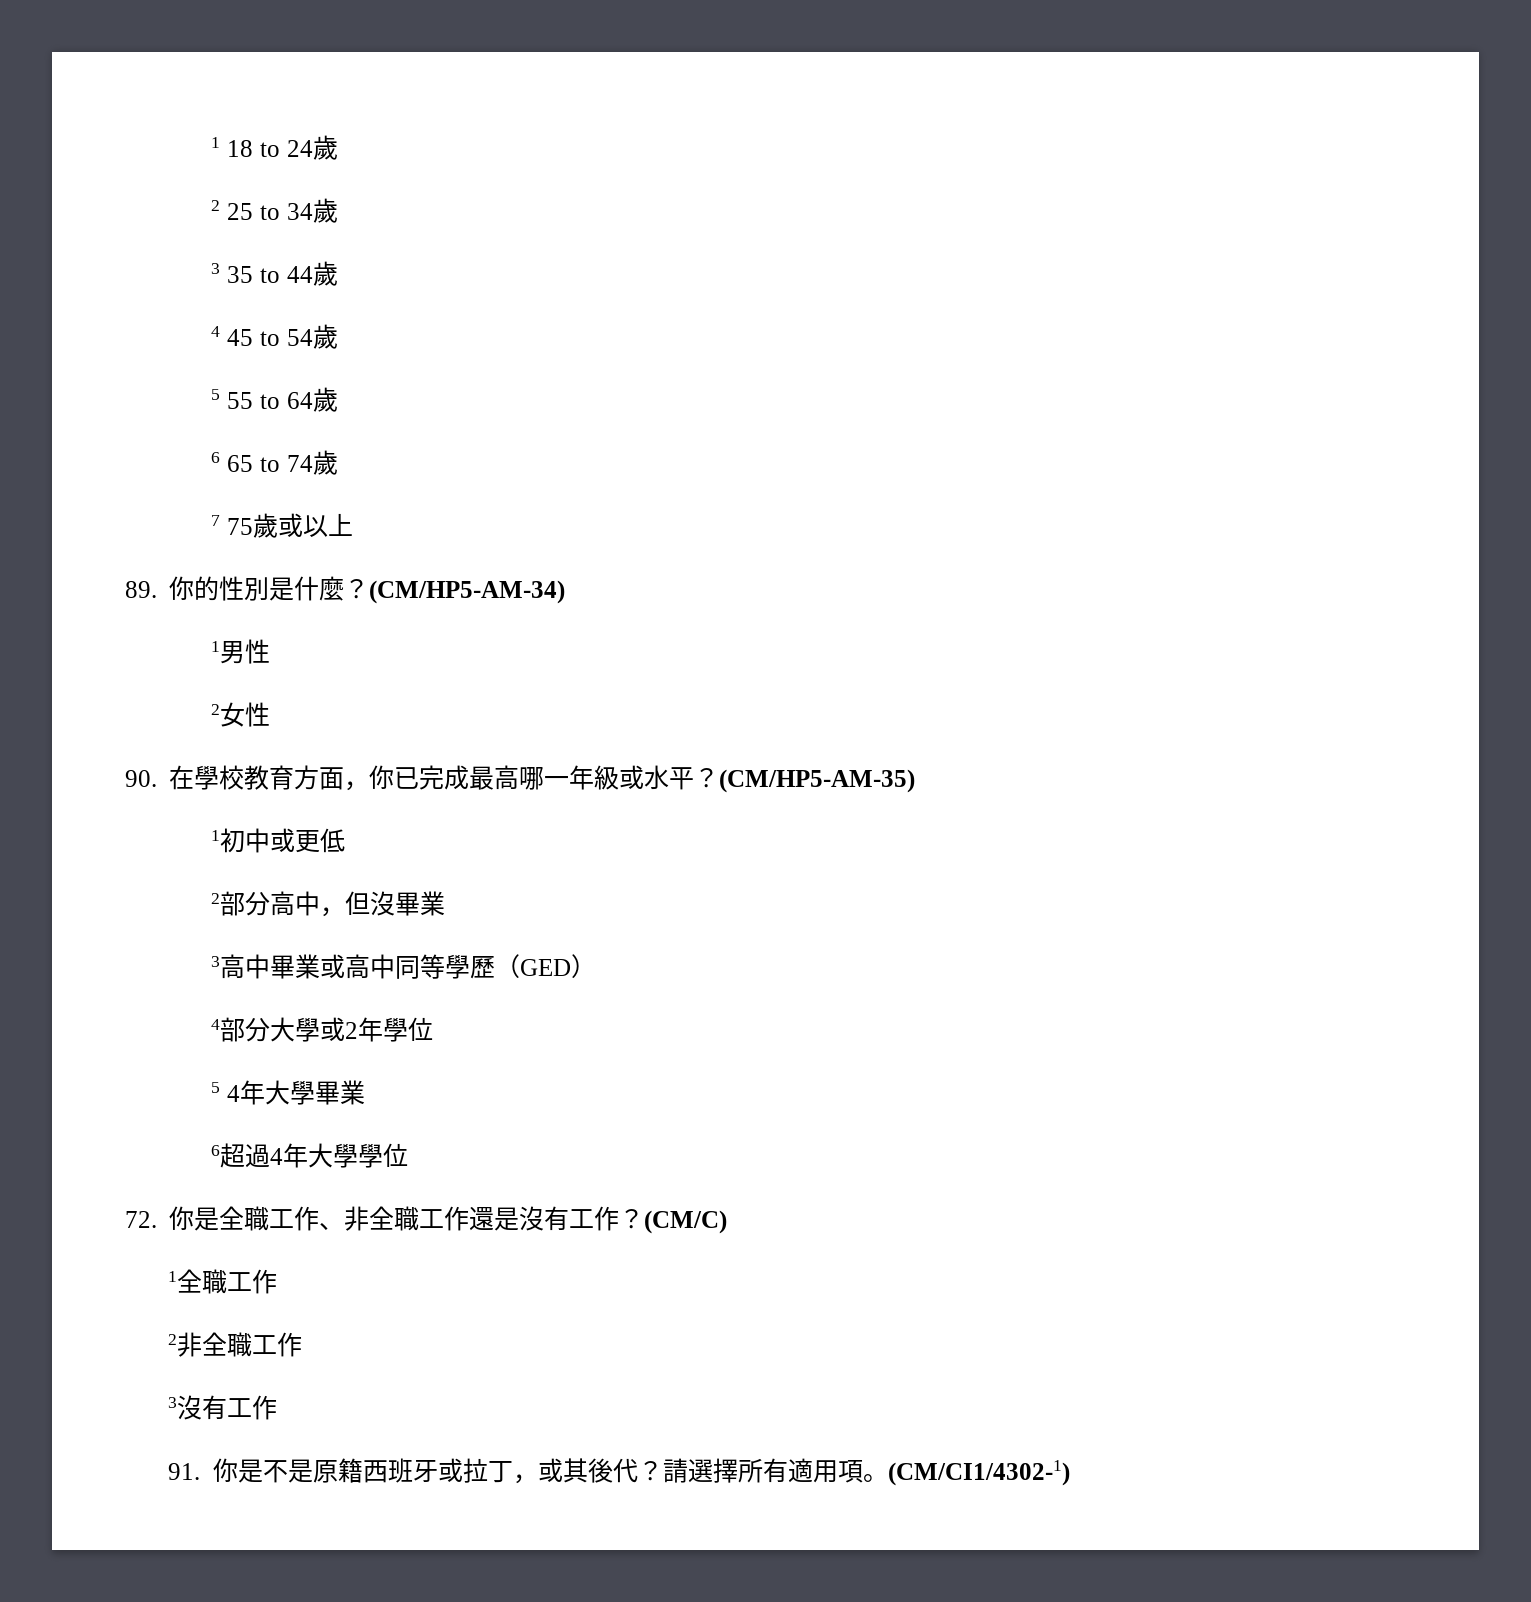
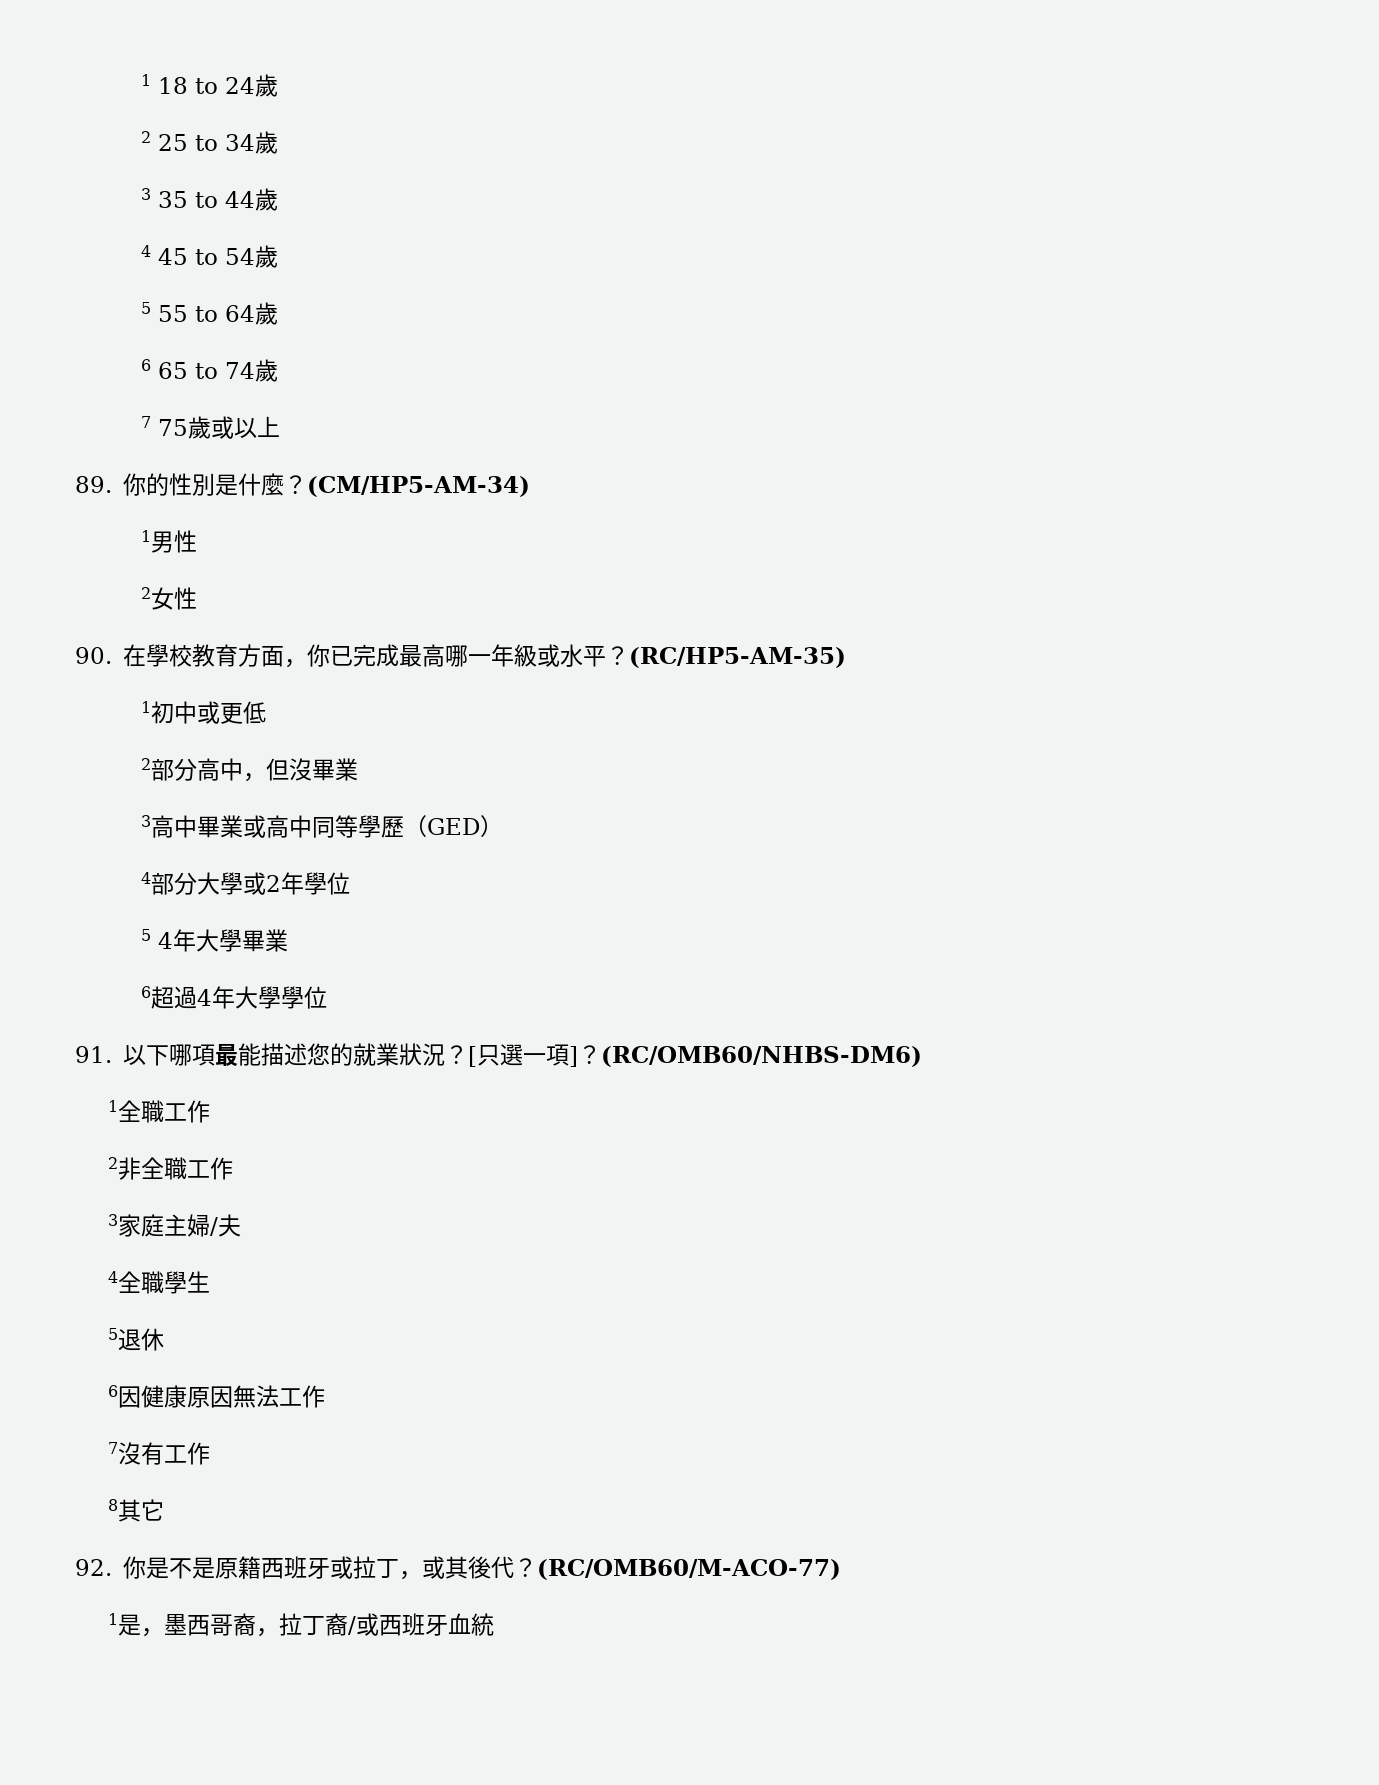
- (CM/HP5-AM-35)
+ (RC/HP5-AM-35)
- 72.你是全職工作、非全職工作還是沒有工作？(CM/C)
+ 91.以下哪項最能描述您的就業狀況？[只選一項]？(RC/OMB60/NHBS-DM6)
- 3沒有工作
+ 3家庭主婦/夫
+ 4全職學生
+ 5退休
+ 6因健康原因無法工作
+ 7沒有工作
- 91.你是不是原籍西班牙或拉丁，或其後代？
+ 8其它
+ 92.你是不是原籍西班牙或拉丁，或其後代？
- 請選擇所有適用項。(CM/CI1/4302-1)
+ (RC/OMB60/M-ACO-77)
+ 1是，墨西哥裔，拉丁裔/或西班牙血統

